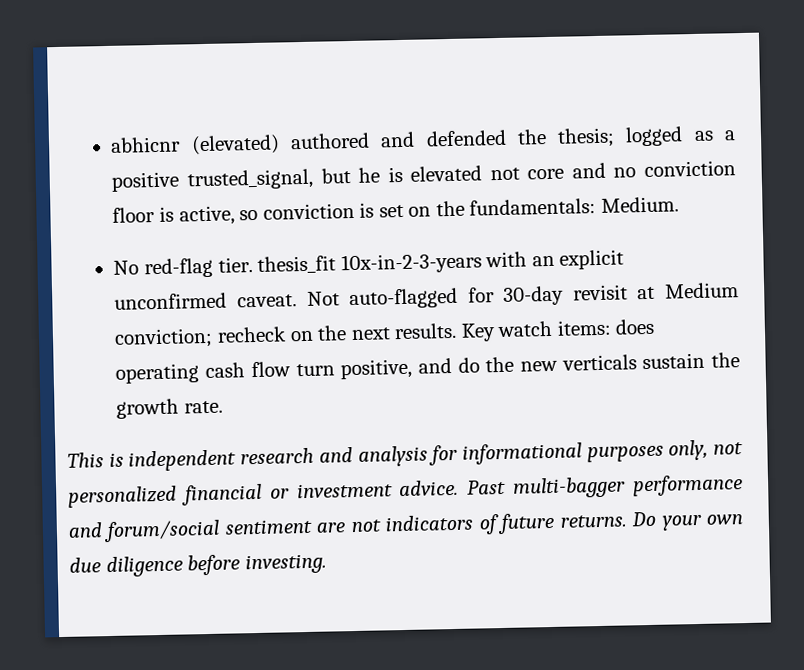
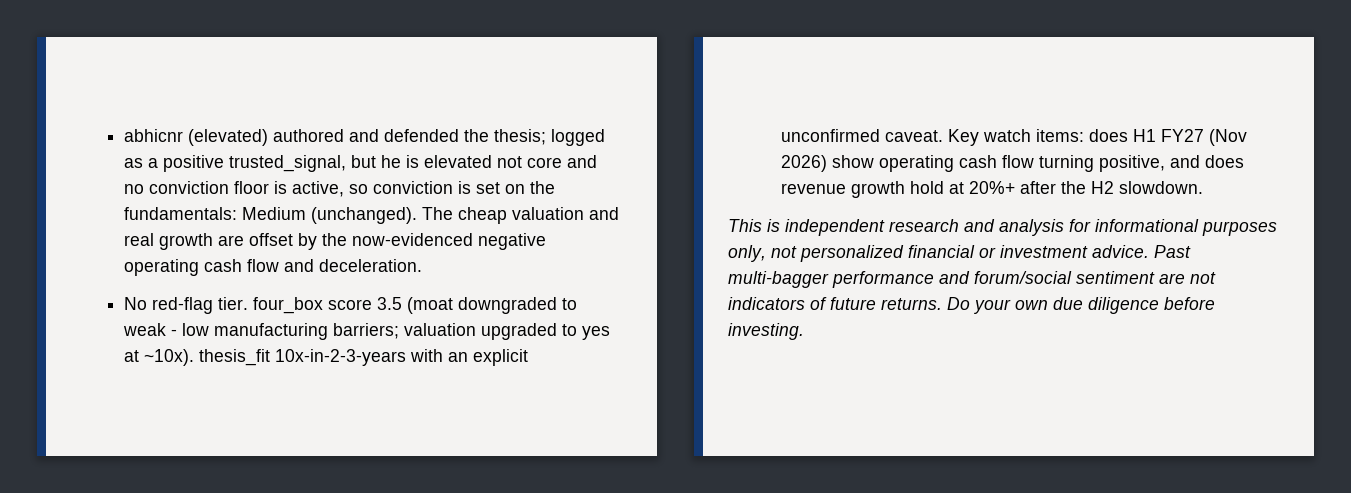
- abhicnr (elevated) authored and defended the thesis; logged as a positive trusted_signal, but he is elevated not core and no conviction floor is active, so conviction is set on the fundamentals: Medium.
- No red-flag tier. thesis_fit 10x-in-2-3-years with an explicit unconfirmed caveat.
+ abhicnr (elevated) authored and defended the thesis; logged as a positive trusted_signal, but he is elevated not core and no conviction floor is active, so conviction is set on the fundamentals: Medium (unchanged). The cheap valuation and real growth are offset by the now-evidenced negative operating cash flow and deceleration.
+ No red-flag tier. four_box score 3.5 (moat downgraded to weak - low manufacturing barriers; valuation upgraded to yes at ~10x). thesis_fit 10x-in-2-3-years with an explicit unconfirmed caveat.
- Not auto-flagged for 30-day revisit at Medium conviction; recheck on the next results. Key watch items: does operating cash flow turn positive, and do the new verticals sustain the growth rate.
+ Key watch items: does H1 FY27 (Nov 2026) show operating cash flow turning positive, and does revenue growth hold at 20%+ after the H2 slowdown.

